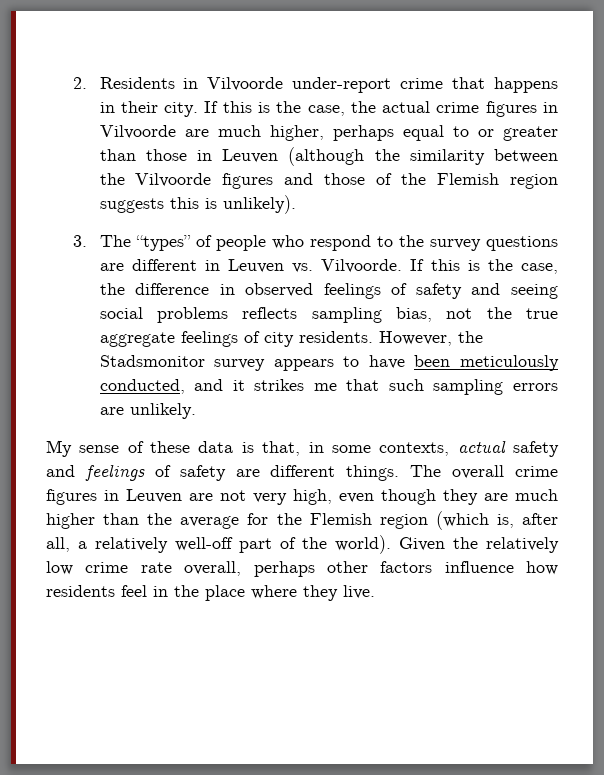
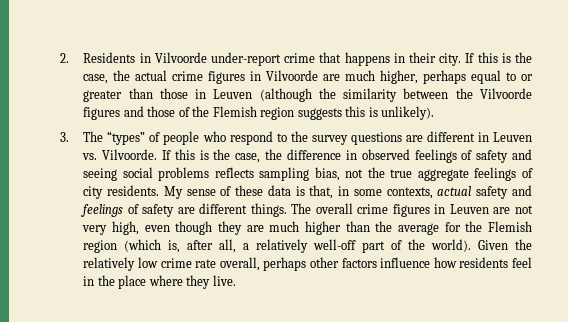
- If this is the case, the difference in observed feelings of safety and seeing social problems reflects sampling bias, not the true aggregate feelings of city residents. However, the Stadsmonitor survey appears to have been meticulously conducted, and it strikes me that such sampling errors are unlikely.
- My sense of these data is that, in some contexts, actual safety and feelings of safety are different things.
+ If this is the case, the difference in observed feelings of safety and seeing social problems reflects sampling bias, not the true aggregate feelings of city residents. My sense of these data is that, in some contexts, actual safety and feelings of safety are different things.

